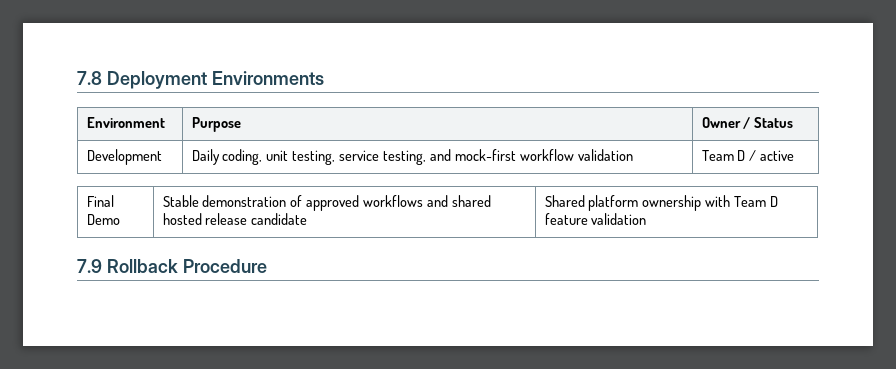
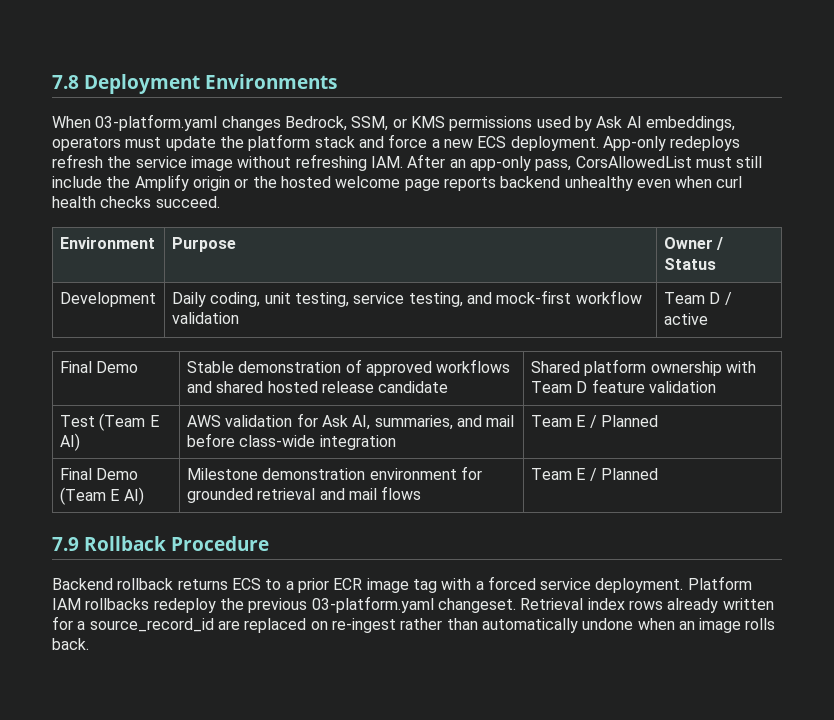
+ When 03-platform.yaml changes Bedrock, SSM, or KMS permissions used by Ask AI embeddings, operators must update the platform stack and force a new ECS deployment. App-only redeploys refresh the service image without refreshing IAM. After an app-only pass, CorsAllowedList must still include the Amplify origin or the hosted welcome page reports backend unhealthy even when curl health checks succeed.
+ Test (Team E AI) | AWS validation for Ask AI, summaries, and mail before class-wide integration | Team E / Planned
+ Final Demo (Team E AI) | Milestone demonstration environment for grounded retrieval and mail flows | Team E / Planned
  7.9 Rollback Procedure
+ Backend rollback returns ECS to a prior ECR image tag with a forced service deployment. Platform IAM rollbacks redeploy the previous 03-platform.yaml changeset. Retrieval index rows already written for a source_record_id are replaced on re-ingest rather than automatically undone when an image rolls back.

